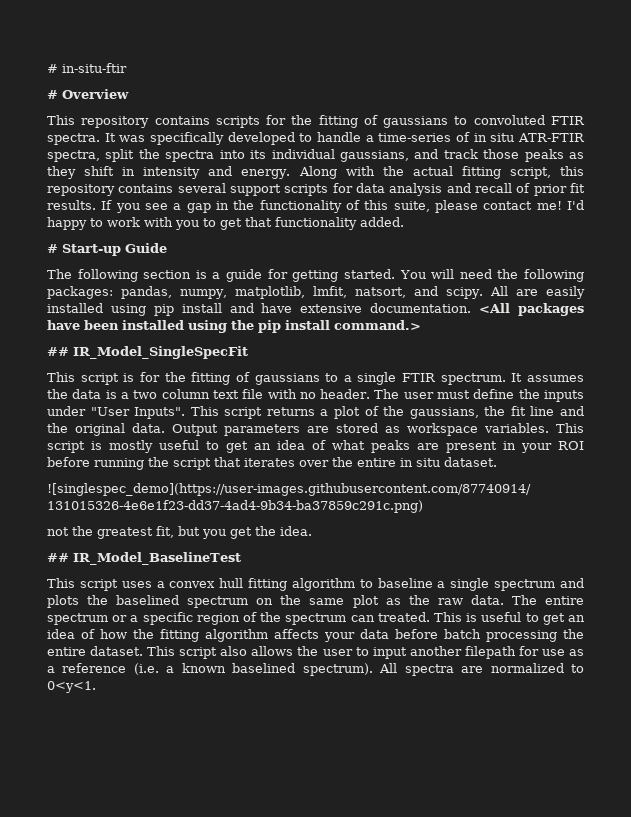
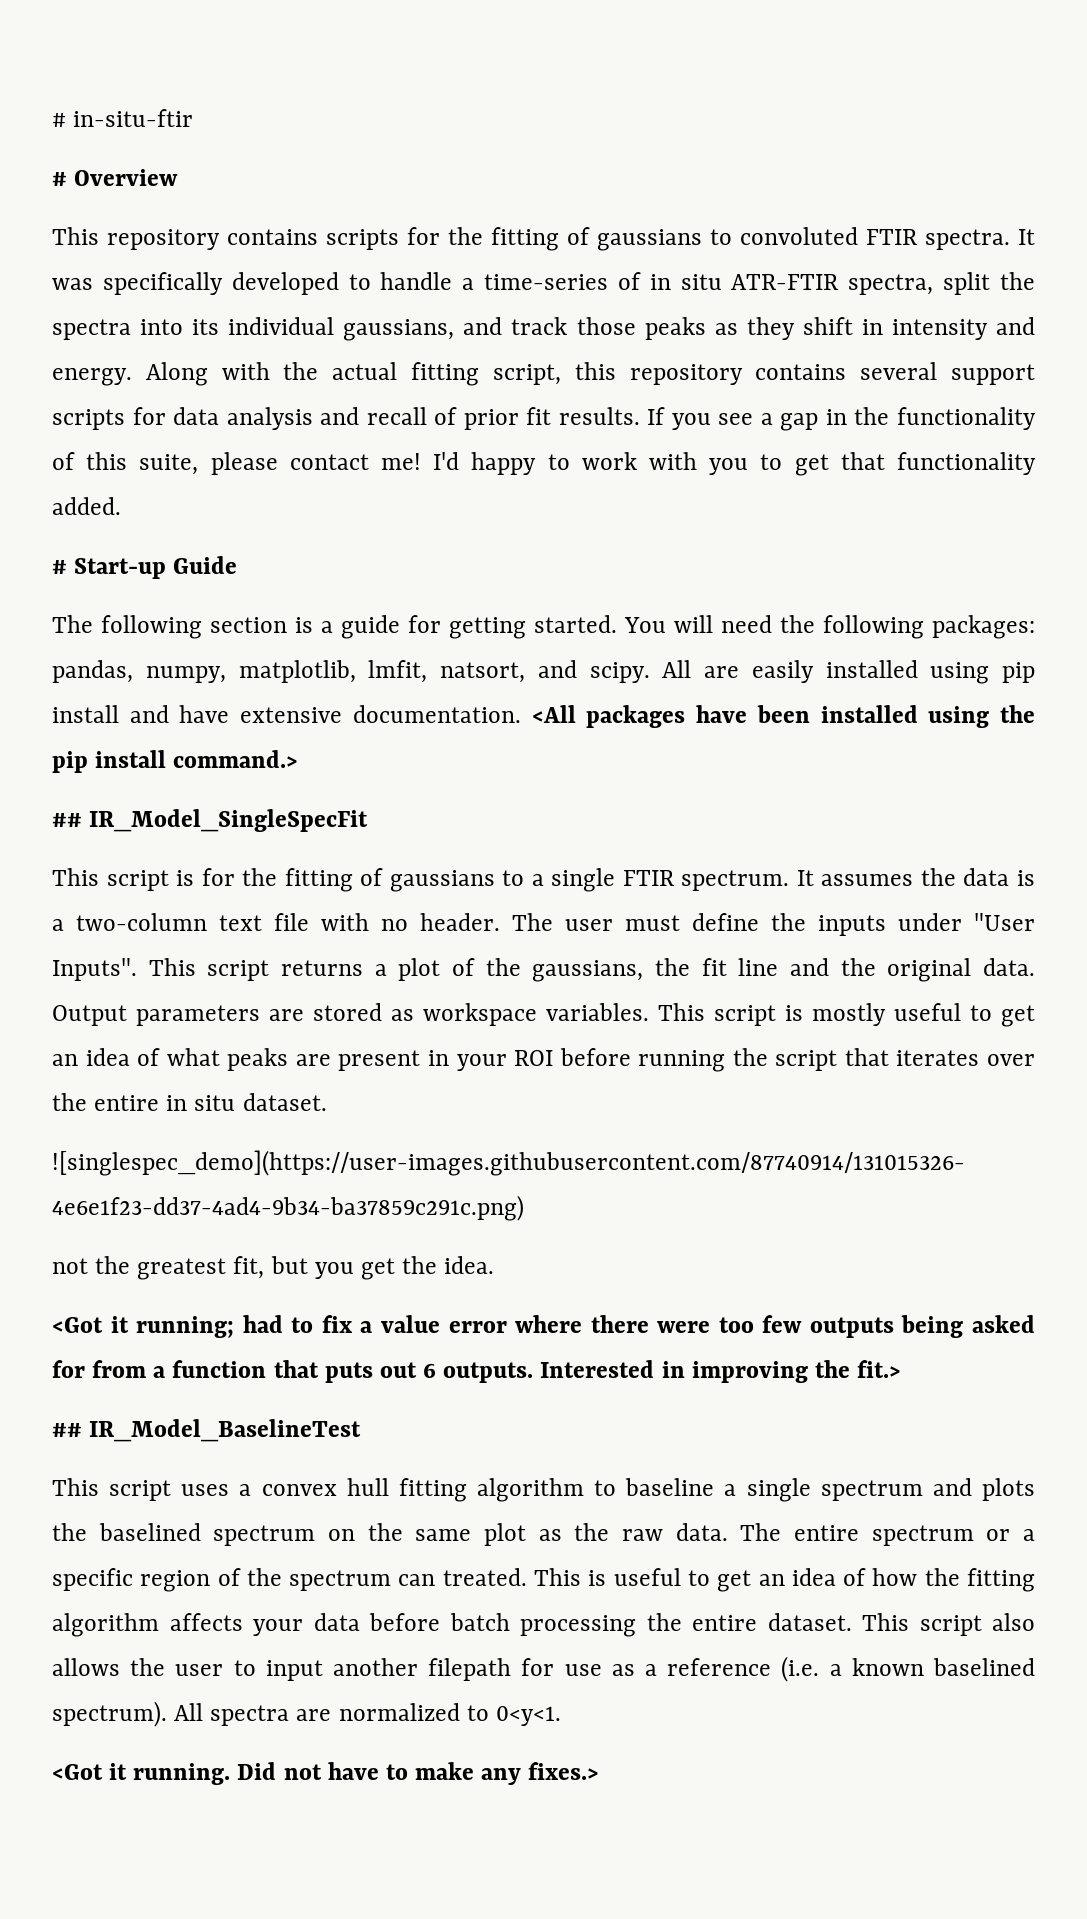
- It assumes the data is a two column text file with no header.
+ It assumes the data is a two-column text file with no header.
+ <Got it running; had to fix a value error where there were too few outputs being asked for from a function that puts out 6 outputs. Interested in improving the fit.>
+ <Got it running. Did not have to make any fixes.>

